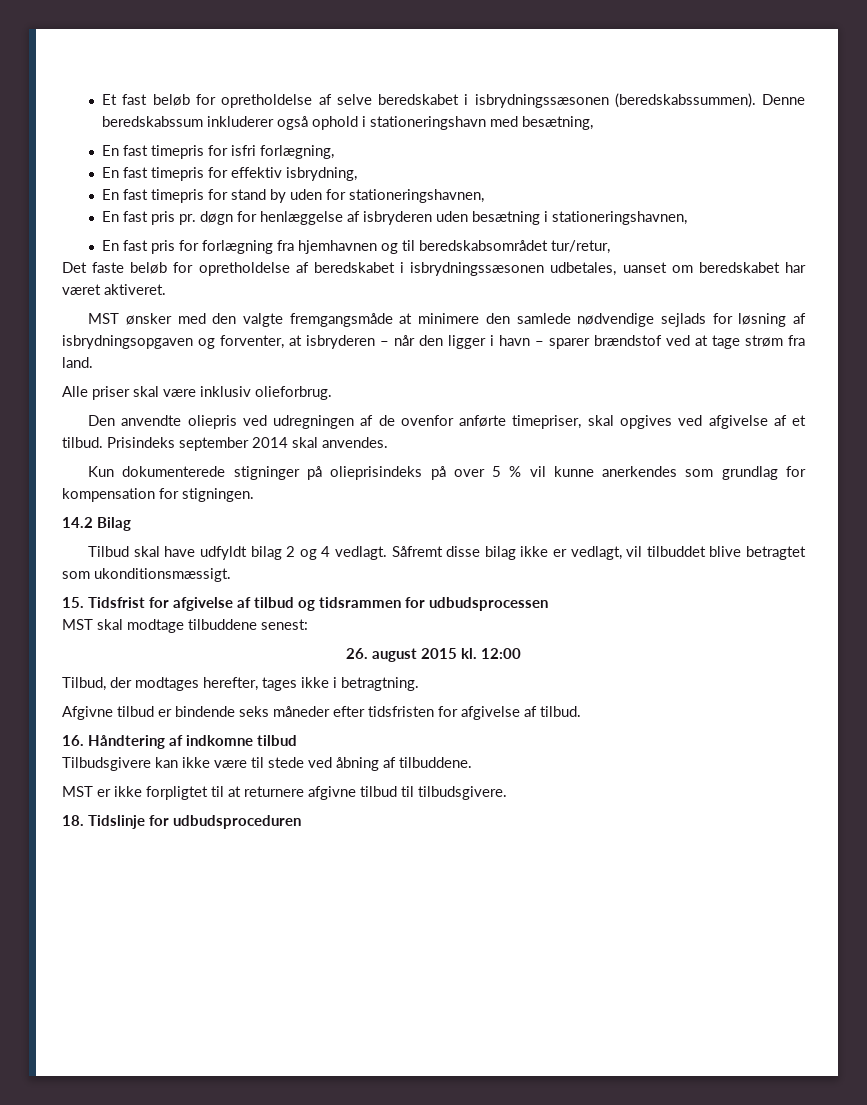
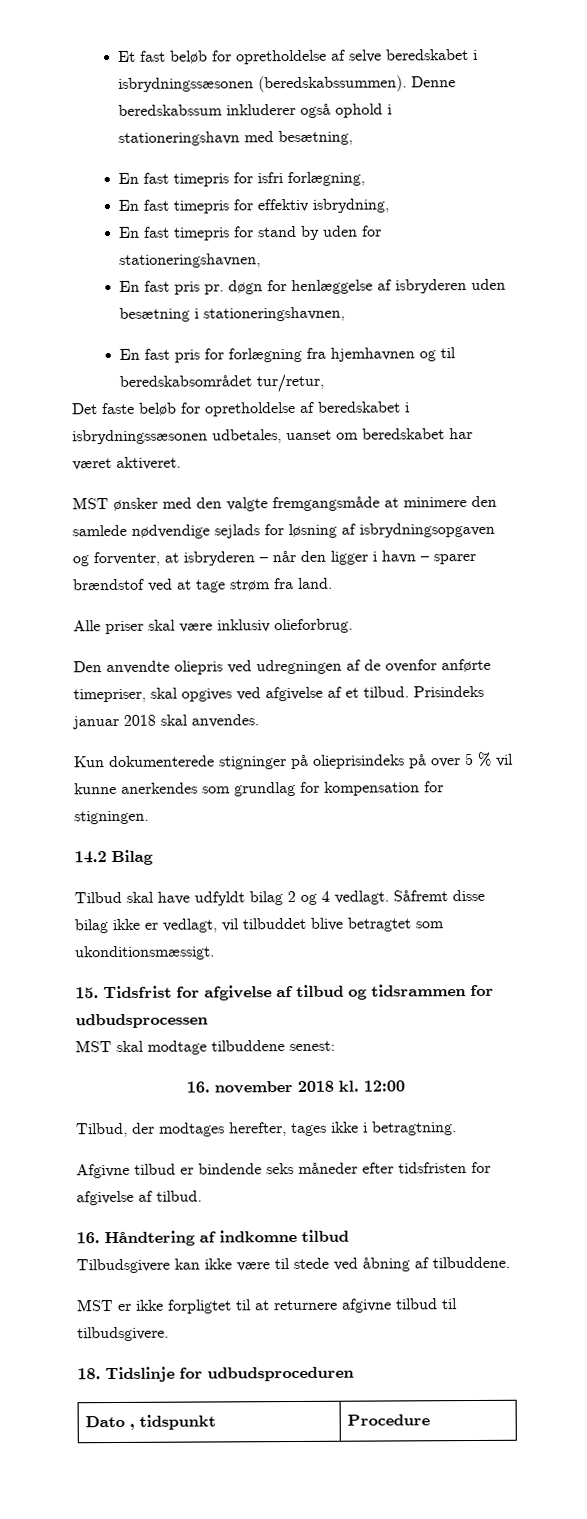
- Prisindeks september 2014 skal anvendes.
+ Prisindeks januar 2018 skal anvendes.
- 26. august 2015 kl.
+ 16. november 2018 kl.
+ Dato , tidspunkt | Procedure

